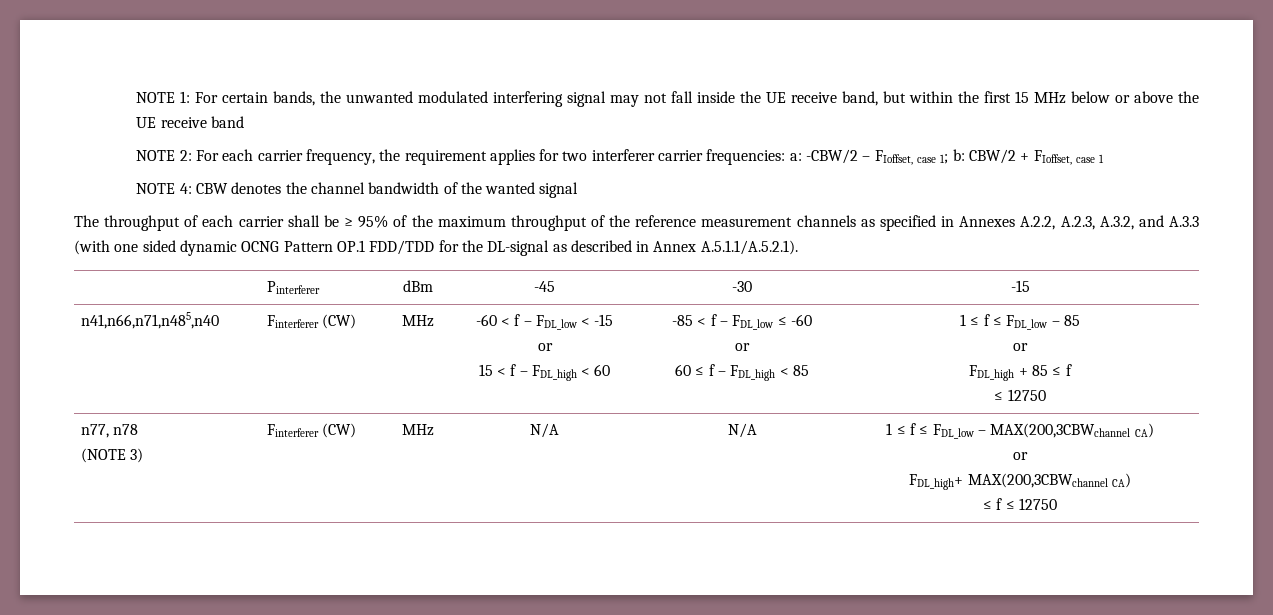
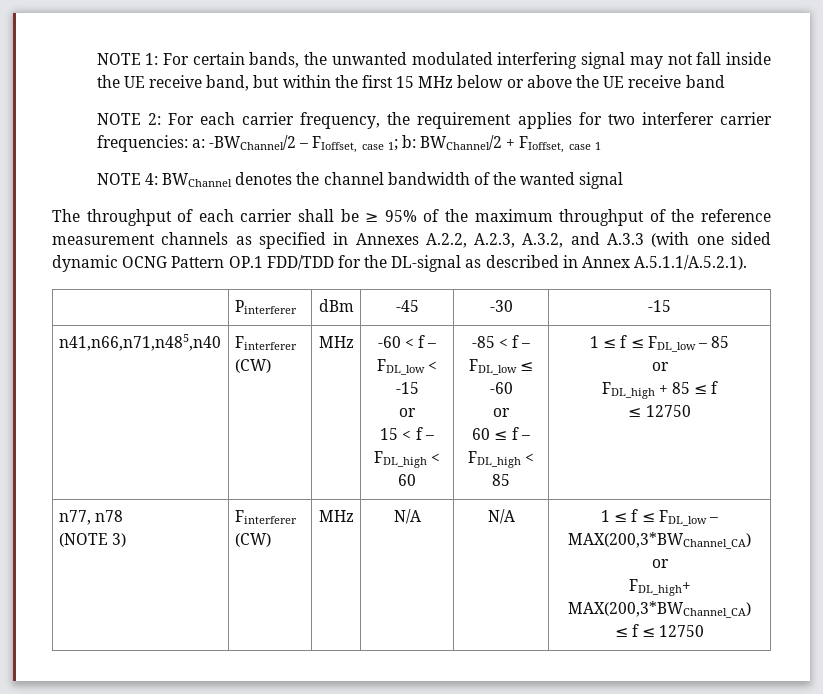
- NOTE 2: For each carrier frequency, the requirement applies for two interferer carrier frequencies: a: -CBW/2 – FIoffset, case 1; b: CBW/2 + FIoffset, case 1
+ NOTE 2: For each carrier frequency, the requirement applies for two interferer carrier frequencies: a: -BWChannel/2 – FIoffset, case 1; b: BWChannel/2 + FIoffset, case 1
- NOTE 4: CBW denotes the channel bandwidth of the wanted signal
+ NOTE 4: BWChannel denotes the channel bandwidth of the wanted signal
  n77, n78
- (NOTE 3) | Finterferer (CW) | MHz | N/A | N/A | 1 ≤ f ≤ FDL_low – MAX(200,3CBWchannel CA)
+ (NOTE 3) | Finterferer (CW) | MHz | N/A | N/A | 1 ≤ f ≤ FDL_low – MAX(200,3*BWChannel_CA)
  or
- FDL_high+ MAX(200,3CBWchannel CA)
+ FDL_high+ MAX(200,3*BWChannel_CA)

